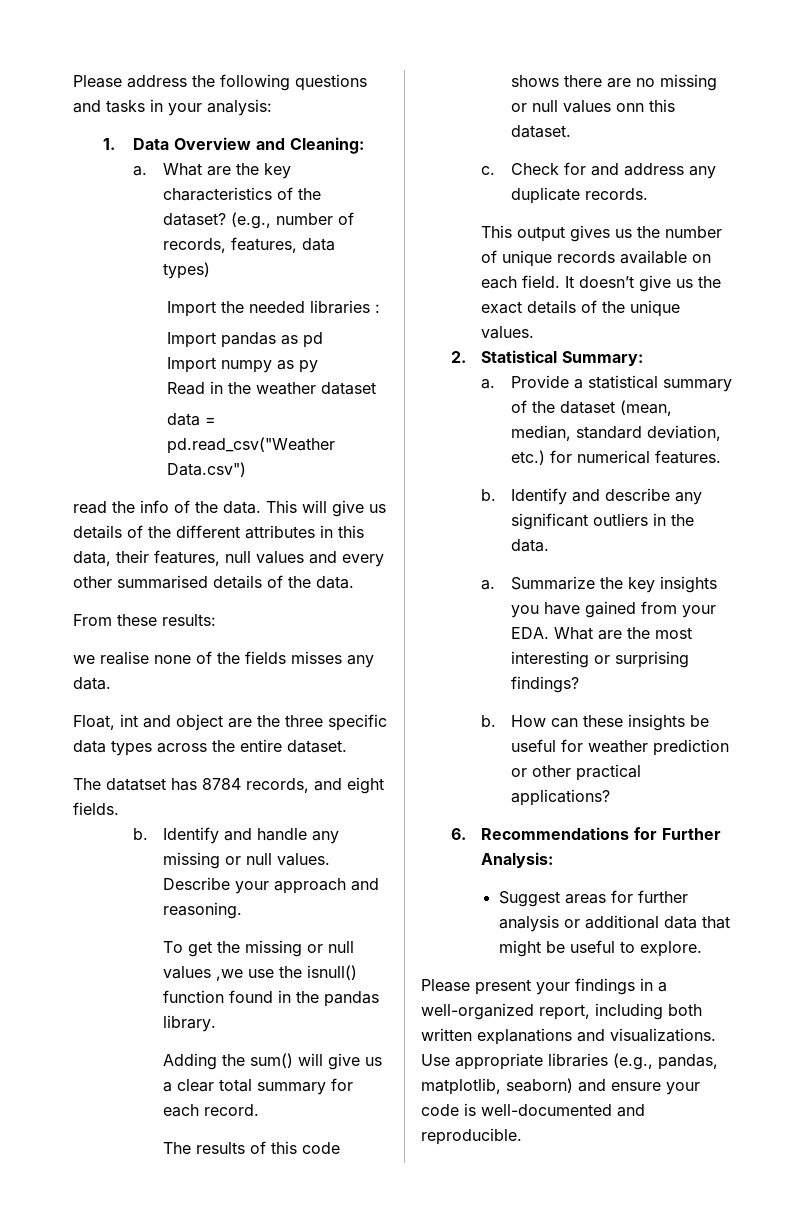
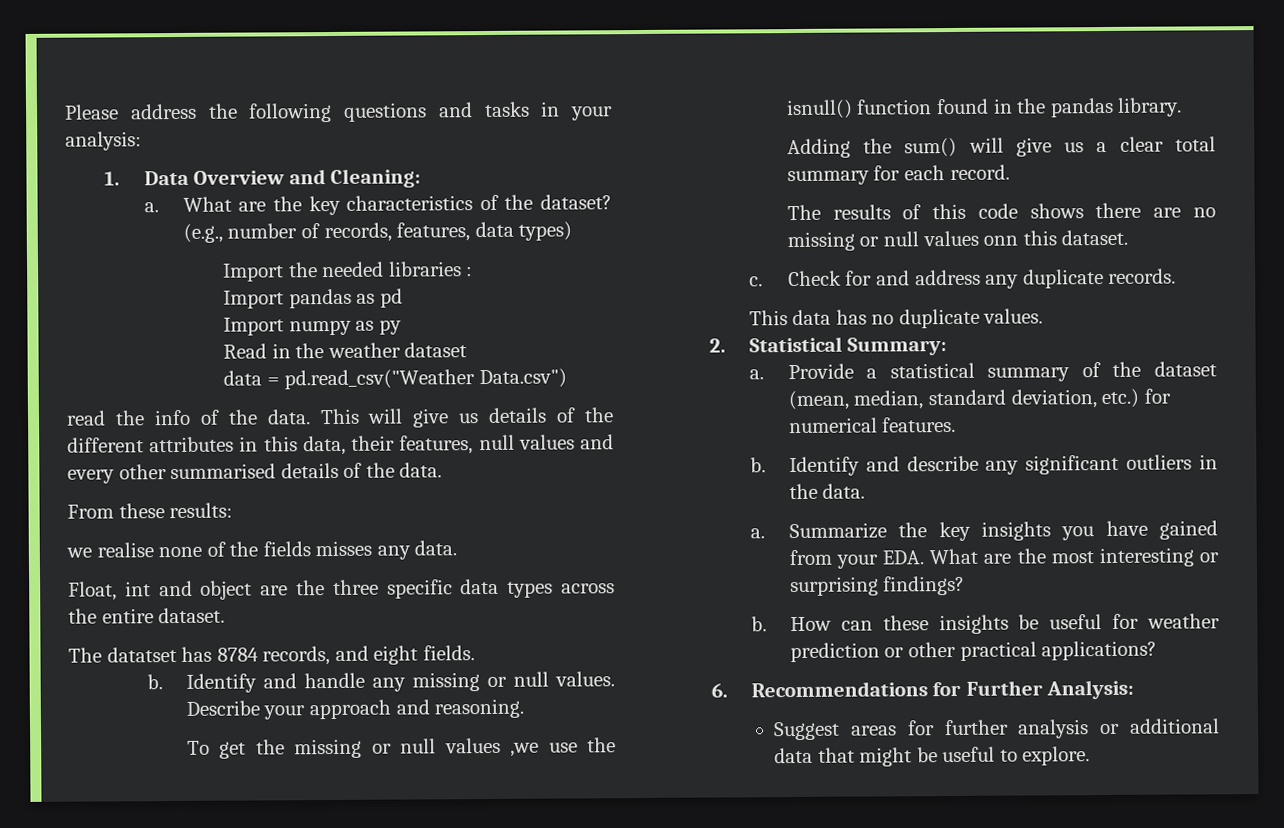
- This output gives us the number of unique records available on each field. It doesn’t give us the exact details of the unique values.
+ This data has no duplicate values.
- Please present your findings in a well-organized report, including both written explanations and visualizations. Use appropriate libraries (e.g., pandas, matplotlib, seaborn) and ensure your code is well-documented and reproducible.

